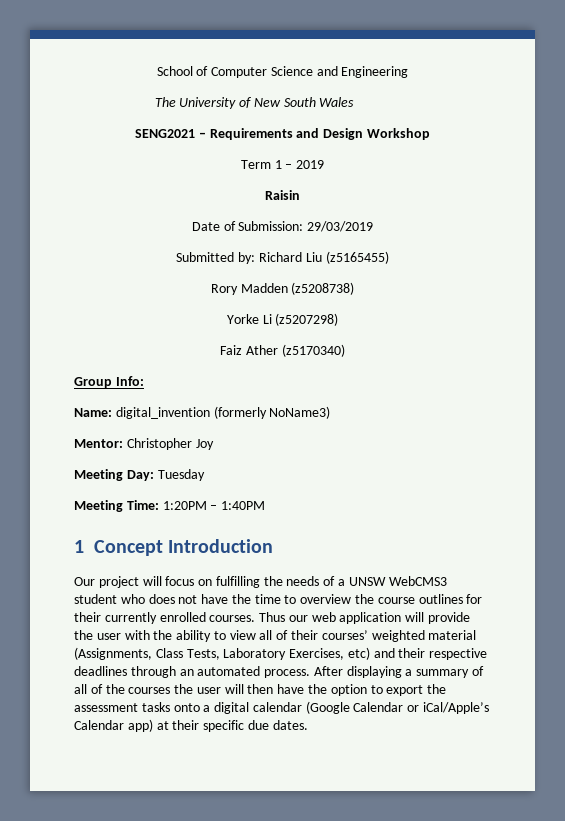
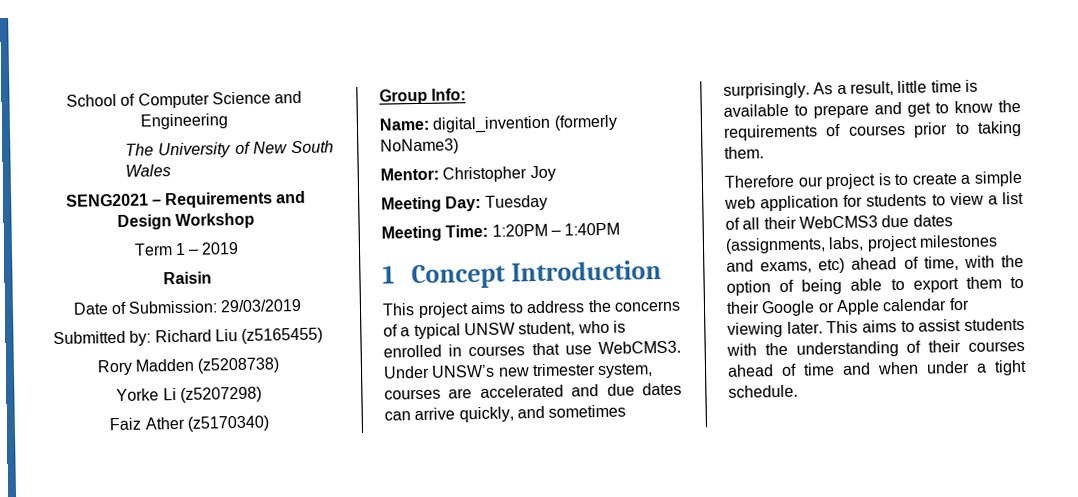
- Our project will focus on fulfilling the needs of a UNSW WebCMS3 student who does not have the time to overview the course outlines for their currently enrolled courses. Thus our web application will provide the user with the ability to view all of their courses’ weighted material (Assignments, Class Tests, Laboratory Exercises, etc) and their respective deadlines through an automated process. After displaying a summary of all of the courses the user will then have the option to export the assessment tasks onto a digital calendar (Google Calendar or iCal/Apple’s Calendar app) at their specific due dates.
+ This project aims to address the concerns of a typical UNSW student, who is enrolled in courses that use WebCMS3. Under UNSW’s new trimester system, courses are accelerated and due dates can arrive quickly, and sometimes surprisingly. As a result, little time is available to prepare and get to know the requirements of courses prior to taking them.
+ Therefore our project is to create a simple web application for students to view a list of all their WebCMS3 due dates (assignments, labs, project milestones and exams, etc) ahead of time, with the option of being able to export them to their Google or Apple calendar for viewing later. This aims to assist students with the understanding of their courses ahead of time and when under a tight schedule.

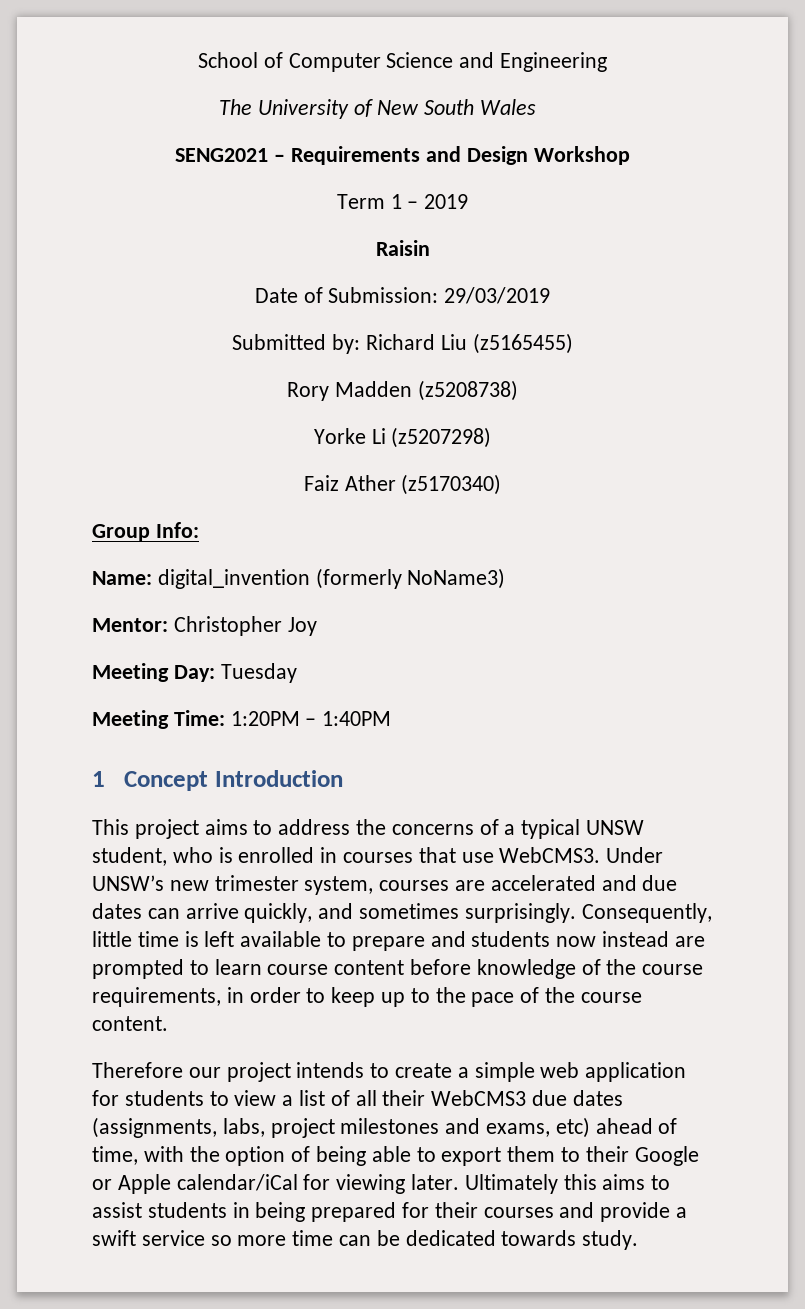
- As a result, little time is available to prepare and get to know the requirements of courses prior to taking them.
+ Consequently, little time is left available to prepare and students now instead are prompted to learn course content before knowledge of the course requirements, in order to keep up to the pace of the course content.
- Therefore our project is to create a simple web application for students to view a list of all their WebCMS3 due dates (assignments, labs, project milestones and exams, etc) ahead of time, with the option of being able to export them to their Google or Apple calendar for viewing later.
+ Therefore our project intends to create a simple web application for students to view a list of all their WebCMS3 due dates (assignments, labs, project milestones and exams, etc) ahead of time, with the option of being able to export them to their Google or Apple calendar/iCal for viewing later.
- This aims to assist students with the understanding of their courses ahead of time and when under a tight schedule.
+ Ultimately this aims to assist students in being prepared for their courses and provide a swift service so more time can be dedicated towards study.

